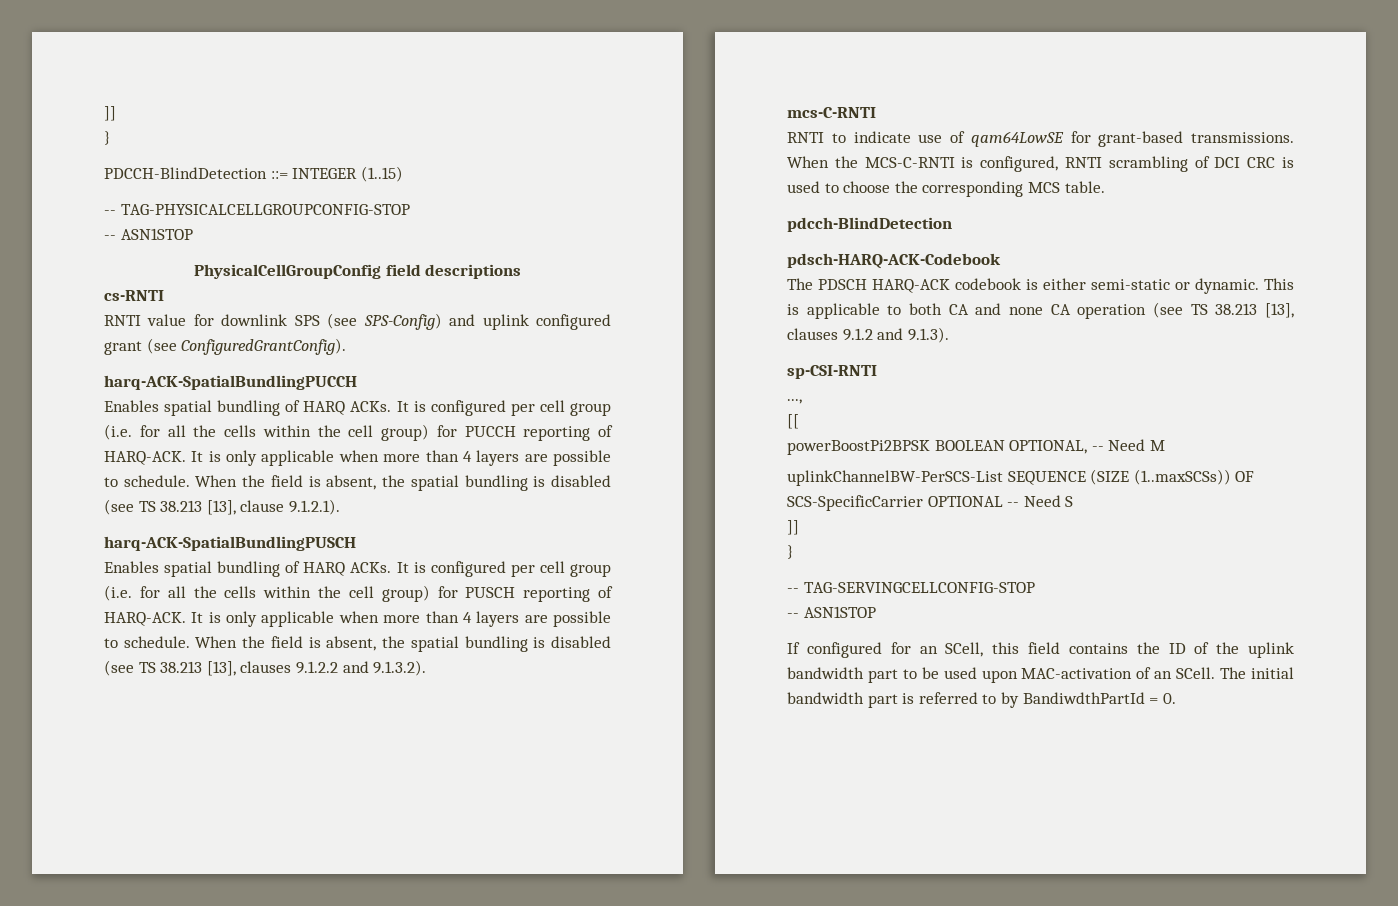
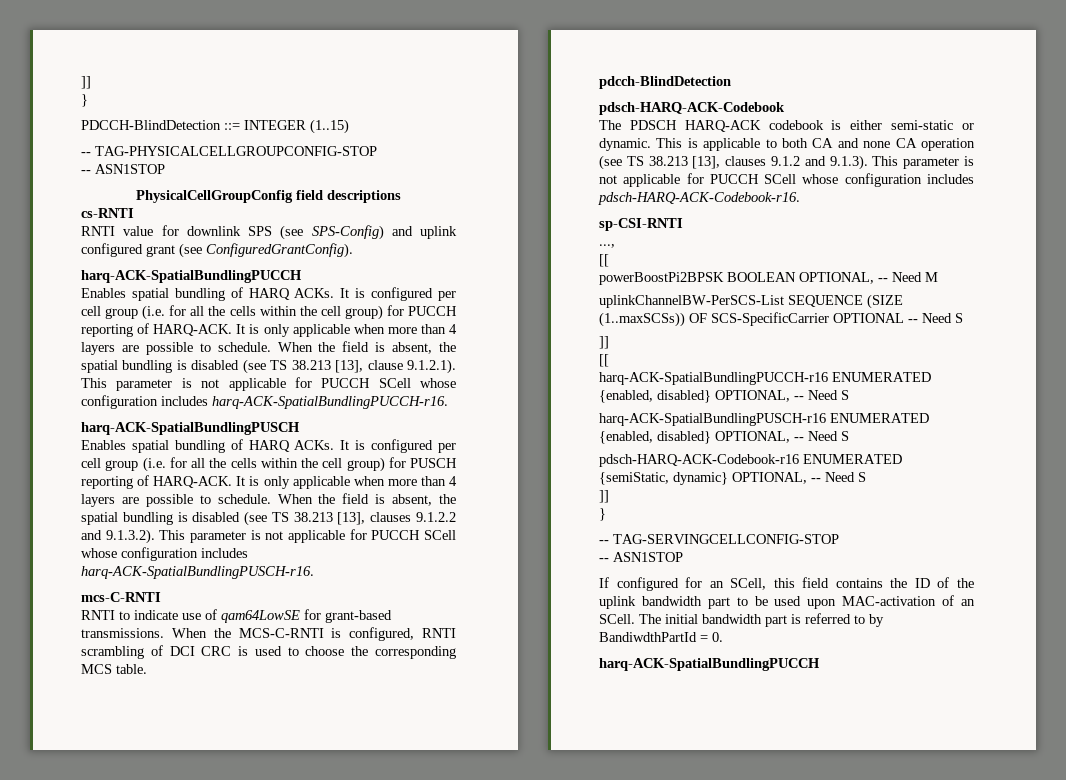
- When the field is absent, the spatial bundling is disabled (see TS 38.213 [13], clause 9.1.2.1).
+ When the field is absent, the spatial bundling is disabled (see TS 38.213 [13], clause 9.1.2.1). This parameter is not applicable for PUCCH SCell whose configuration includes harq-ACK-SpatialBundlingPUCCH-r16.
- When the field is absent, the spatial bundling is disabled (see TS 38.213 [13], clauses 9.1.2.2 and 9.1.3.2).
+ When the field is absent, the spatial bundling is disabled (see TS 38.213 [13], clauses 9.1.2.2 and 9.1.3.2). This parameter is not applicable for PUCCH SCell whose configuration includes harq-ACK-SpatialBundlingPUSCH-r16.
- This is applicable to both CA and none CA operation (see TS 38.213 [13], clauses 9.1.2 and 9.1.3).
+ This is applicable to both CA and none CA operation (see TS 38.213 [13], clauses 9.1.2 and 9.1.3). This parameter is not applicable for PUCCH SCell whose configuration includes pdsch-HARQ-ACK-Codebook-r16.
  uplinkChannelBW-PerSCS-List SEQUENCE (SIZE (1..maxSCSs)) OF SCS-SpecificCarrier OPTIONAL -- Need S
+ ]]
+ [[
+ harq-ACK-SpatialBundlingPUCCH-r16 ENUMERATED {enabled, disabled} OPTIONAL, -- Need S
+ harq-ACK-SpatialBundlingPUSCH-r16 ENUMERATED {enabled, disabled} OPTIONAL, -- Need S
+ pdsch-HARQ-ACK-Codebook-r16 ENUMERATED {semiStatic, dynamic} OPTIONAL, -- Need S
  The initial bandwidth part is referred to by BandiwdthPartId = 0.
+ harq-ACK-SpatialBundlingPUCCH

